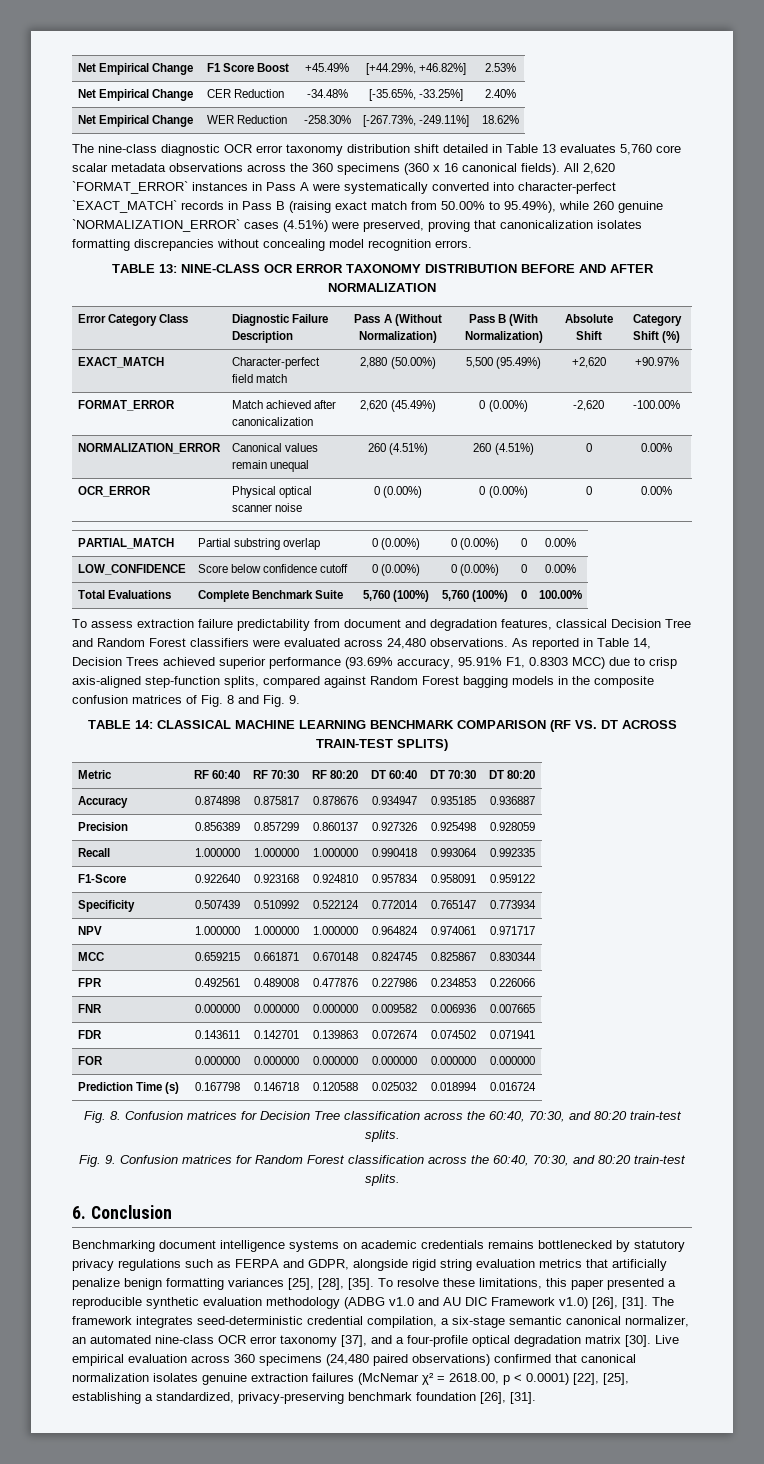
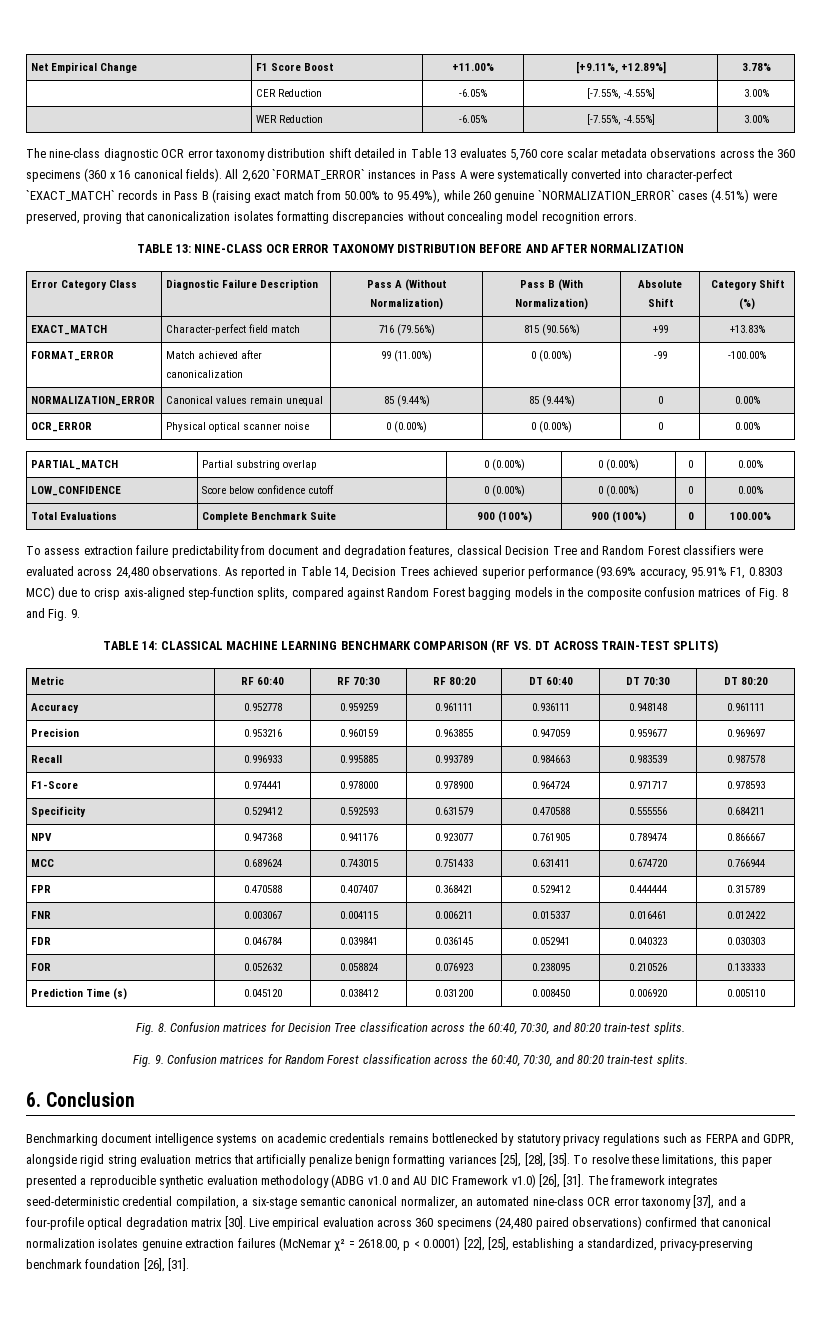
- Net Empirical Change | F1 Score Boost | +45.49% | [+44.29%, +46.82%] | 2.53%
- Net Empirical Change | CER Reduction | -34.48% | [-35.65%, -33.25%] | 2.40%
- Net Empirical Change | WER Reduction | -258.30% | [-267.73%, -249.11%] | 18.62%
+ Net Empirical Change | F1 Score Boost | +11.00% | [+9.11%, +12.89%] | 3.78%
+ | CER Reduction | -6.05% | [-7.55%, -4.55%] | 3.00%
+ | WER Reduction | -6.05% | [-7.55%, -4.55%] | 3.00%
- EXACT_MATCH | Character-perfect field match | 2,880 (50.00%) | 5,500 (95.49%) | +2,620 | +90.97%
+ EXACT_MATCH | Character-perfect field match | 716 (79.56%) | 815 (90.56%) | +99 | +13.83%
- FORMAT_ERROR | Match achieved after canonicalization | 2,620 (45.49%) | 0 (0.00%) | -2,620 | -100.00%
+ FORMAT_ERROR | Match achieved after canonicalization | 99 (11.00%) | 0 (0.00%) | -99 | -100.00%
- NORMALIZATION_ERROR | Canonical values remain unequal | 260 (4.51%) | 260 (4.51%) | 0 | 0.00%
+ NORMALIZATION_ERROR | Canonical values remain unequal | 85 (9.44%) | 85 (9.44%) | 0 | 0.00%
- Total Evaluations | Complete Benchmark Suite | 5,760 (100%) | 5,760 (100%) | 0 | 100.00%
+ Total Evaluations | Complete Benchmark Suite | 900 (100%) | 900 (100%) | 0 | 100.00%
- Accuracy | 0.874898 | 0.875817 | 0.878676 | 0.934947 | 0.935185 | 0.936887
- Precision | 0.856389 | 0.857299 | 0.860137 | 0.927326 | 0.925498 | 0.928059
- Recall | 1.000000 | 1.000000 | 1.000000 | 0.990418 | 0.993064 | 0.992335
- F1-Score | 0.922640 | 0.923168 | 0.924810 | 0.957834 | 0.958091 | 0.959122
- Specificity | 0.507439 | 0.510992 | 0.522124 | 0.772014 | 0.765147 | 0.773934
- NPV | 1.000000 | 1.000000 | 1.000000 | 0.964824 | 0.974061 | 0.971717
- MCC | 0.659215 | 0.661871 | 0.670148 | 0.824745 | 0.825867 | 0.830344
- FPR | 0.492561 | 0.489008 | 0.477876 | 0.227986 | 0.234853 | 0.226066
- FNR | 0.000000 | 0.000000 | 0.000000 | 0.009582 | 0.006936 | 0.007665
- FDR | 0.143611 | 0.142701 | 0.139863 | 0.072674 | 0.074502 | 0.071941
- FOR | 0.000000 | 0.000000 | 0.000000 | 0.000000 | 0.000000 | 0.000000
- Prediction Time (s) | 0.167798 | 0.146718 | 0.120588 | 0.025032 | 0.018994 | 0.016724
+ Accuracy | 0.952778 | 0.959259 | 0.961111 | 0.936111 | 0.948148 | 0.961111
+ Precision | 0.953216 | 0.960159 | 0.963855 | 0.947059 | 0.959677 | 0.969697
+ Recall | 0.996933 | 0.995885 | 0.993789 | 0.984663 | 0.983539 | 0.987578
+ F1-Score | 0.974441 | 0.978000 | 0.978900 | 0.964724 | 0.971717 | 0.978593
+ Specificity | 0.529412 | 0.592593 | 0.631579 | 0.470588 | 0.555556 | 0.684211
+ NPV | 0.947368 | 0.941176 | 0.923077 | 0.761905 | 0.789474 | 0.866667
+ MCC | 0.689624 | 0.743015 | 0.751433 | 0.631411 | 0.674720 | 0.766944
+ FPR | 0.470588 | 0.407407 | 0.368421 | 0.529412 | 0.444444 | 0.315789
+ FNR | 0.003067 | 0.004115 | 0.006211 | 0.015337 | 0.016461 | 0.012422
+ FDR | 0.046784 | 0.039841 | 0.036145 | 0.052941 | 0.040323 | 0.030303
+ FOR | 0.052632 | 0.058824 | 0.076923 | 0.238095 | 0.210526 | 0.133333
+ Prediction Time (s) | 0.045120 | 0.038412 | 0.031200 | 0.008450 | 0.006920 | 0.005110

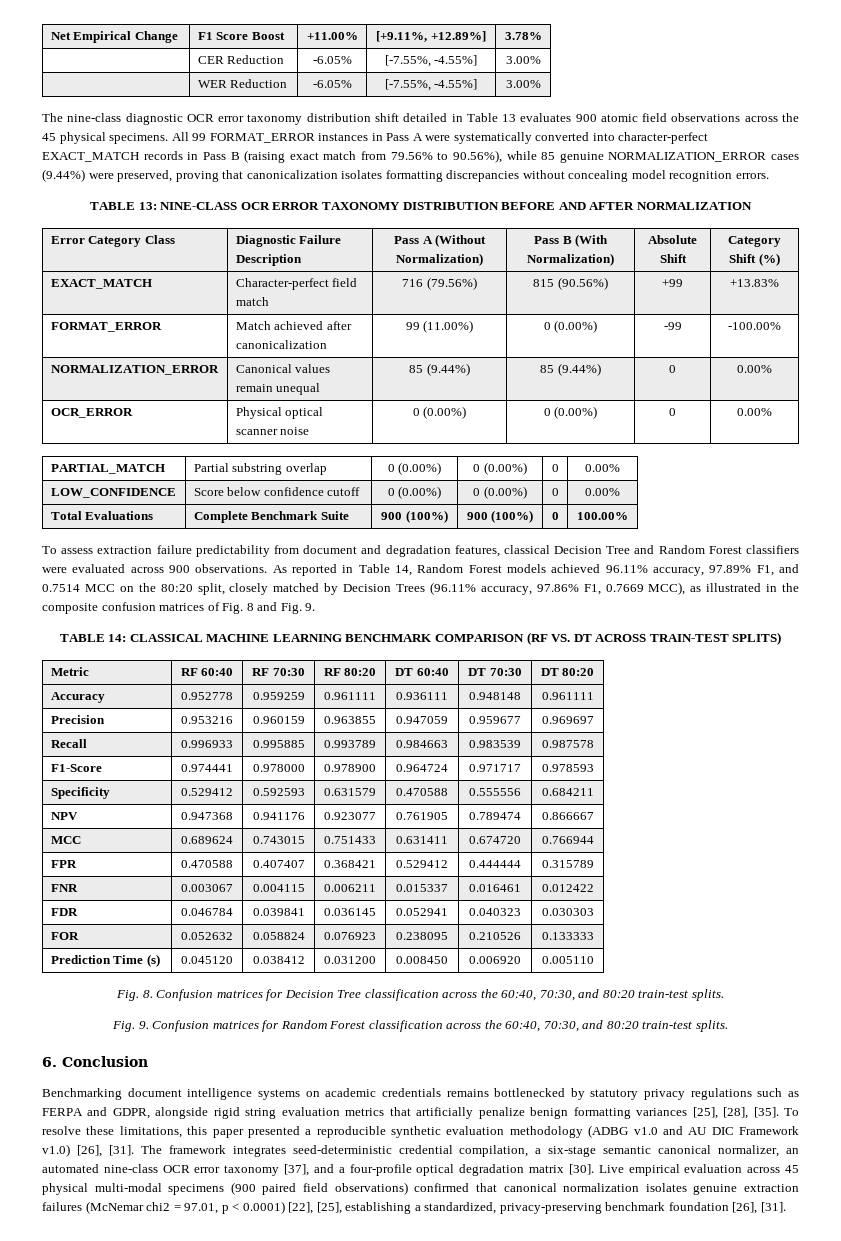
- The nine-class diagnostic OCR error taxonomy distribution shift detailed in Table 13 evaluates 5,760 core scalar metadata observations across the 360 specimens (360 x 16 canonical fields). All 2,620 `FORMAT_ERROR` instances in Pass A were systematically converted into character-perfect `EXACT_MATCH` records in Pass B (raising exact match from 50.00% to 95.49%), while 260 genuine `NORMALIZATION_ERROR` cases (4.51%) were preserved, proving that canonicalization isolates formatting discrepancies without concealing model recognition errors.
+ The nine-class diagnostic OCR error taxonomy distribution shift detailed in Table 13 evaluates 900 atomic field observations across the 45 physical specimens. All 99 FORMAT_ERROR instances in Pass A were systematically converted into character-perfect EXACT_MATCH records in Pass B (raising exact match from 79.56% to 90.56%), while 85 genuine NORMALIZATION_ERROR cases (9.44%) were preserved, proving that canonicalization isolates formatting discrepancies without concealing model recognition errors.
- To assess extraction failure predictability from document and degradation features, classical Decision Tree and Random Forest classifiers were evaluated across 24,480 observations.
+ To assess extraction failure predictability from document and degradation features, classical Decision Tree and Random Forest classifiers were evaluated across 900 observations.
- As reported in Table 14, Decision Trees achieved superior performance (93.69% accuracy, 95.91% F1, 0.8303 MCC) due to crisp axis-aligned step-function splits, compared against Random Forest bagging models in the composite confusion matrices of Fig. 8 and Fig. 9.
+ As reported in Table 14, Random Forest models achieved 96.11% accuracy, 97.89% F1, and 0.7514 MCC on the 80:20 split, closely matched by Decision Trees (96.11% accuracy, 97.86% F1, 0.7669 MCC), as illustrated in the composite confusion matrices of Fig. 8 and Fig. 9.
- Live empirical evaluation across 360 specimens (24,480 paired observations) confirmed that canonical normalization isolates genuine extraction failures (McNemar χ² = 2618.00, p < 0.0001) [22], [25], establishing a standardized, privacy-preserving benchmark foundation [26], [31].
+ Live empirical evaluation across 45 physical multi-modal specimens (900 paired field observations) confirmed that canonical normalization isolates genuine extraction failures (McNemar chi2 = 97.01, p < 0.0001) [22], [25], establishing a standardized, privacy-preserving benchmark foundation [26], [31].

